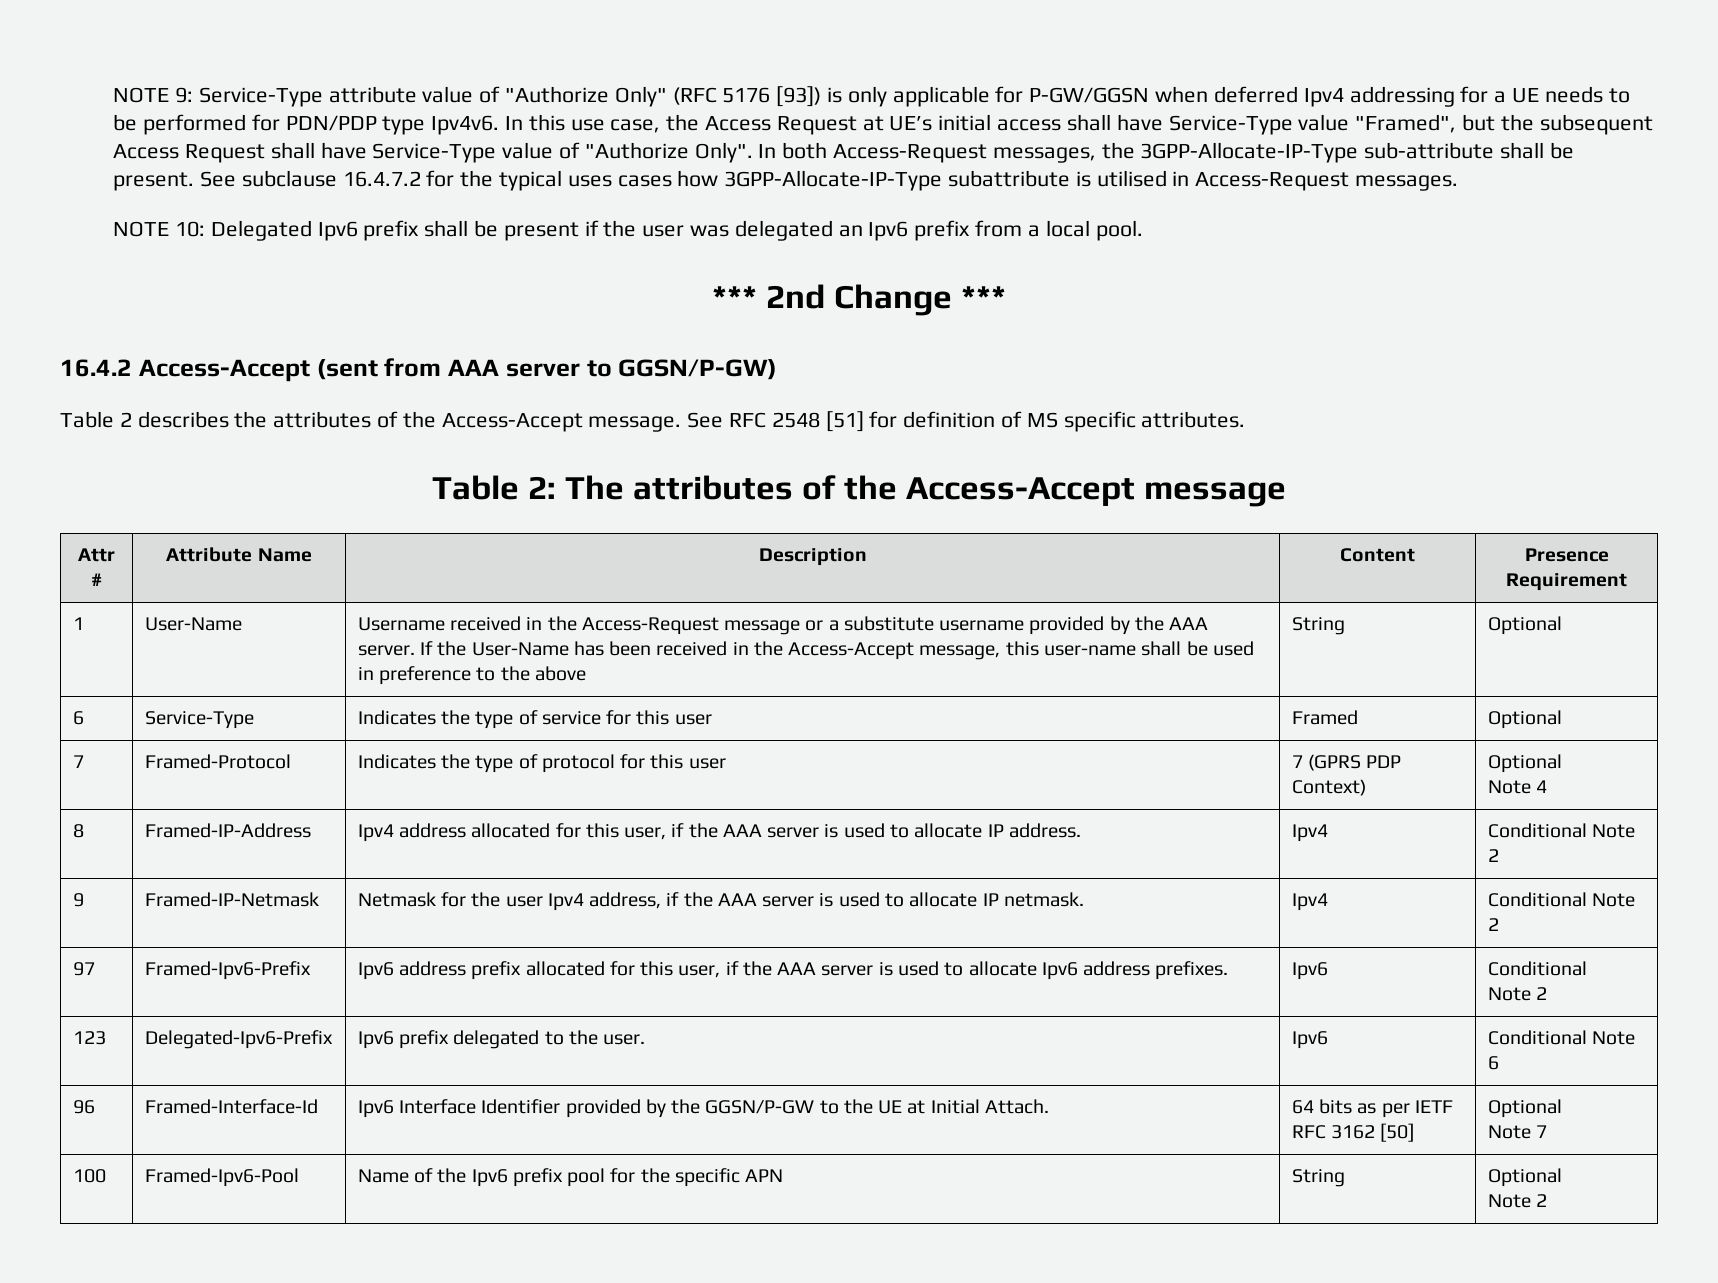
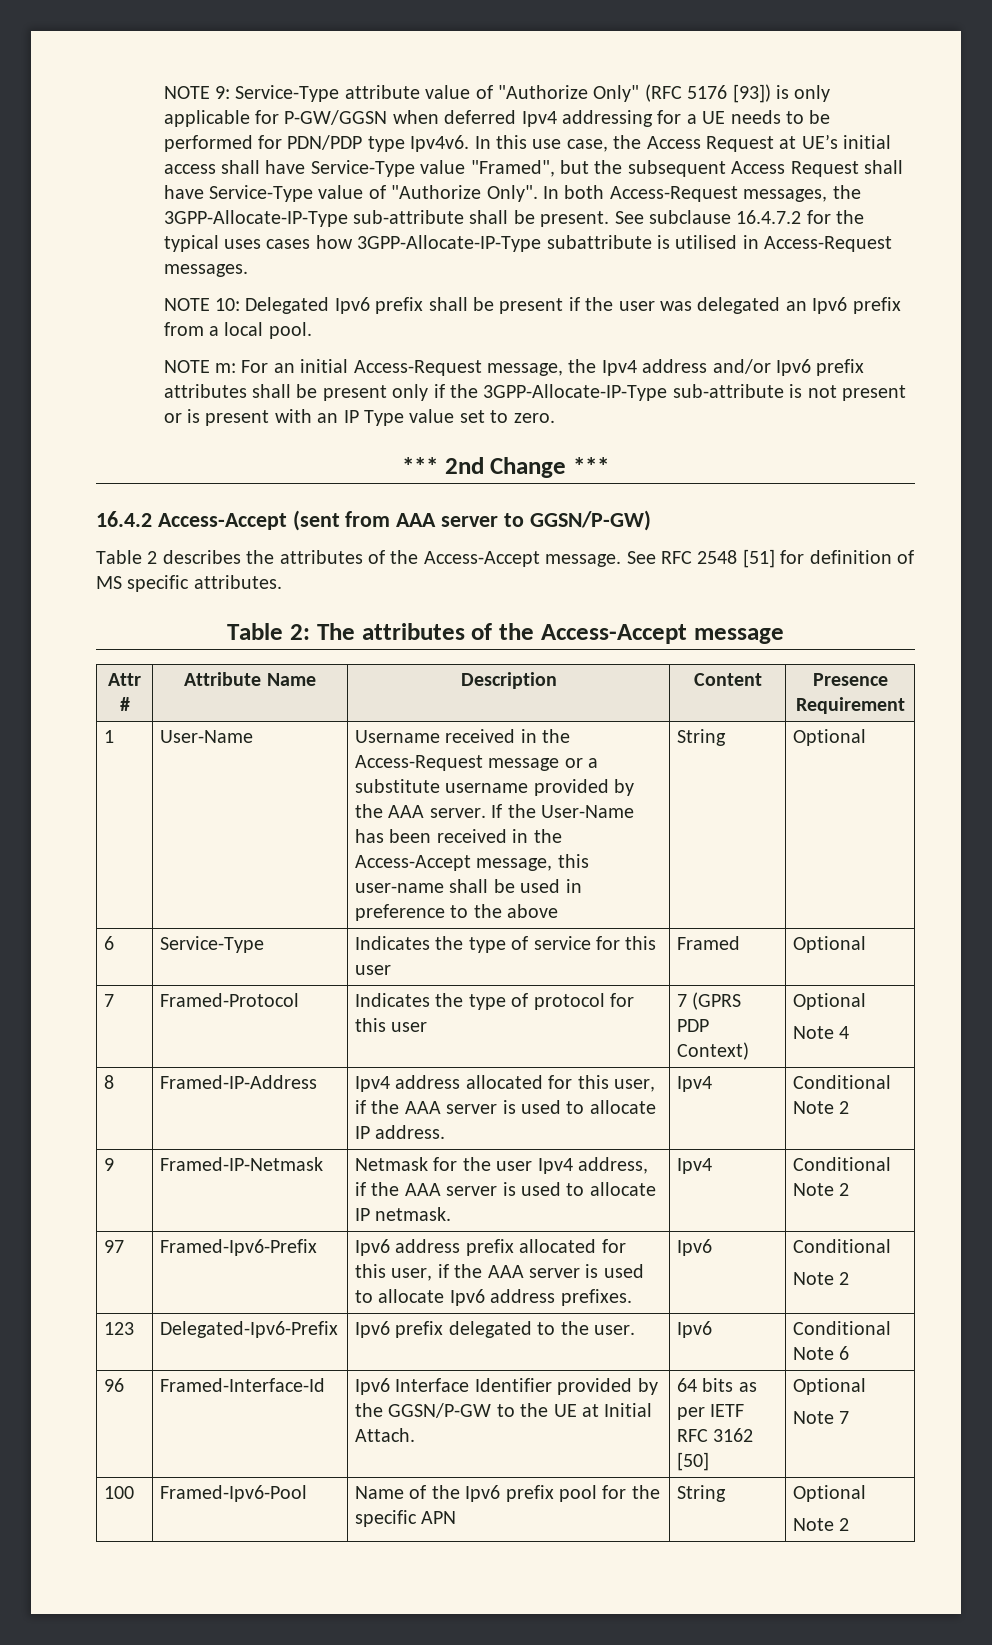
+ NOTE m: For an initial Access-Request message, the Ipv4 address and/or Ipv6 prefix attributes shall be present only if the 3GPP-Allocate-IP-Type sub-attribute is not present or is present with an IP Type value set to zero.

